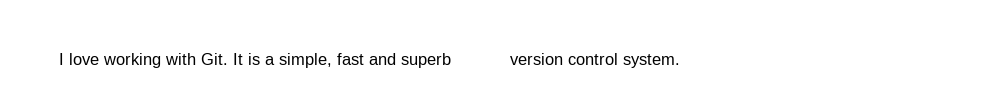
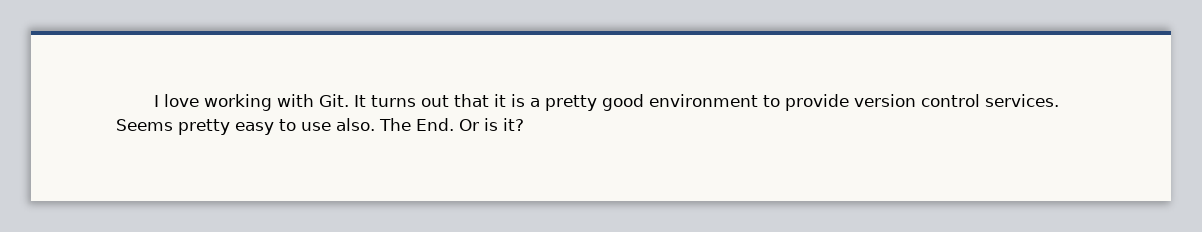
- I love working with Git. It is a simple, fast and superb version control system.
+ I love working with Git. It turns out that it is a pretty good environment to provide version control services. Seems pretty easy to use also. The End. Or is it?

